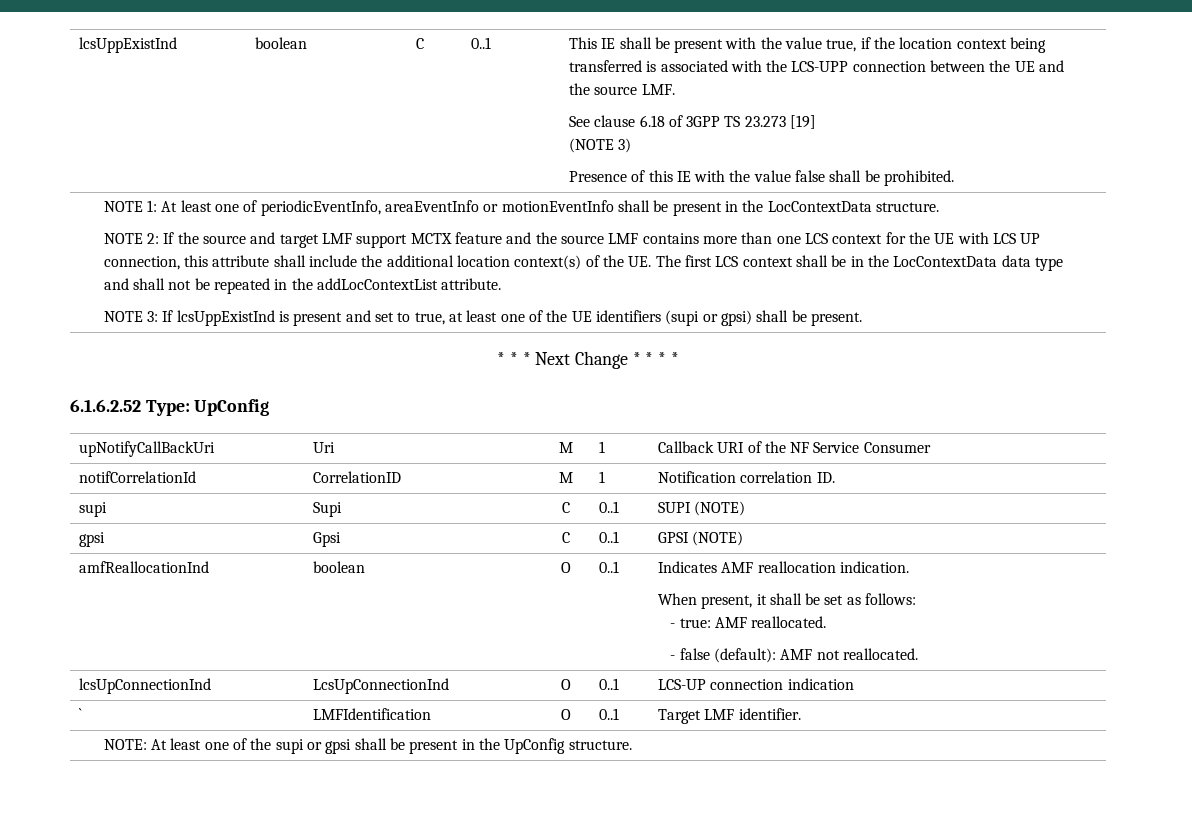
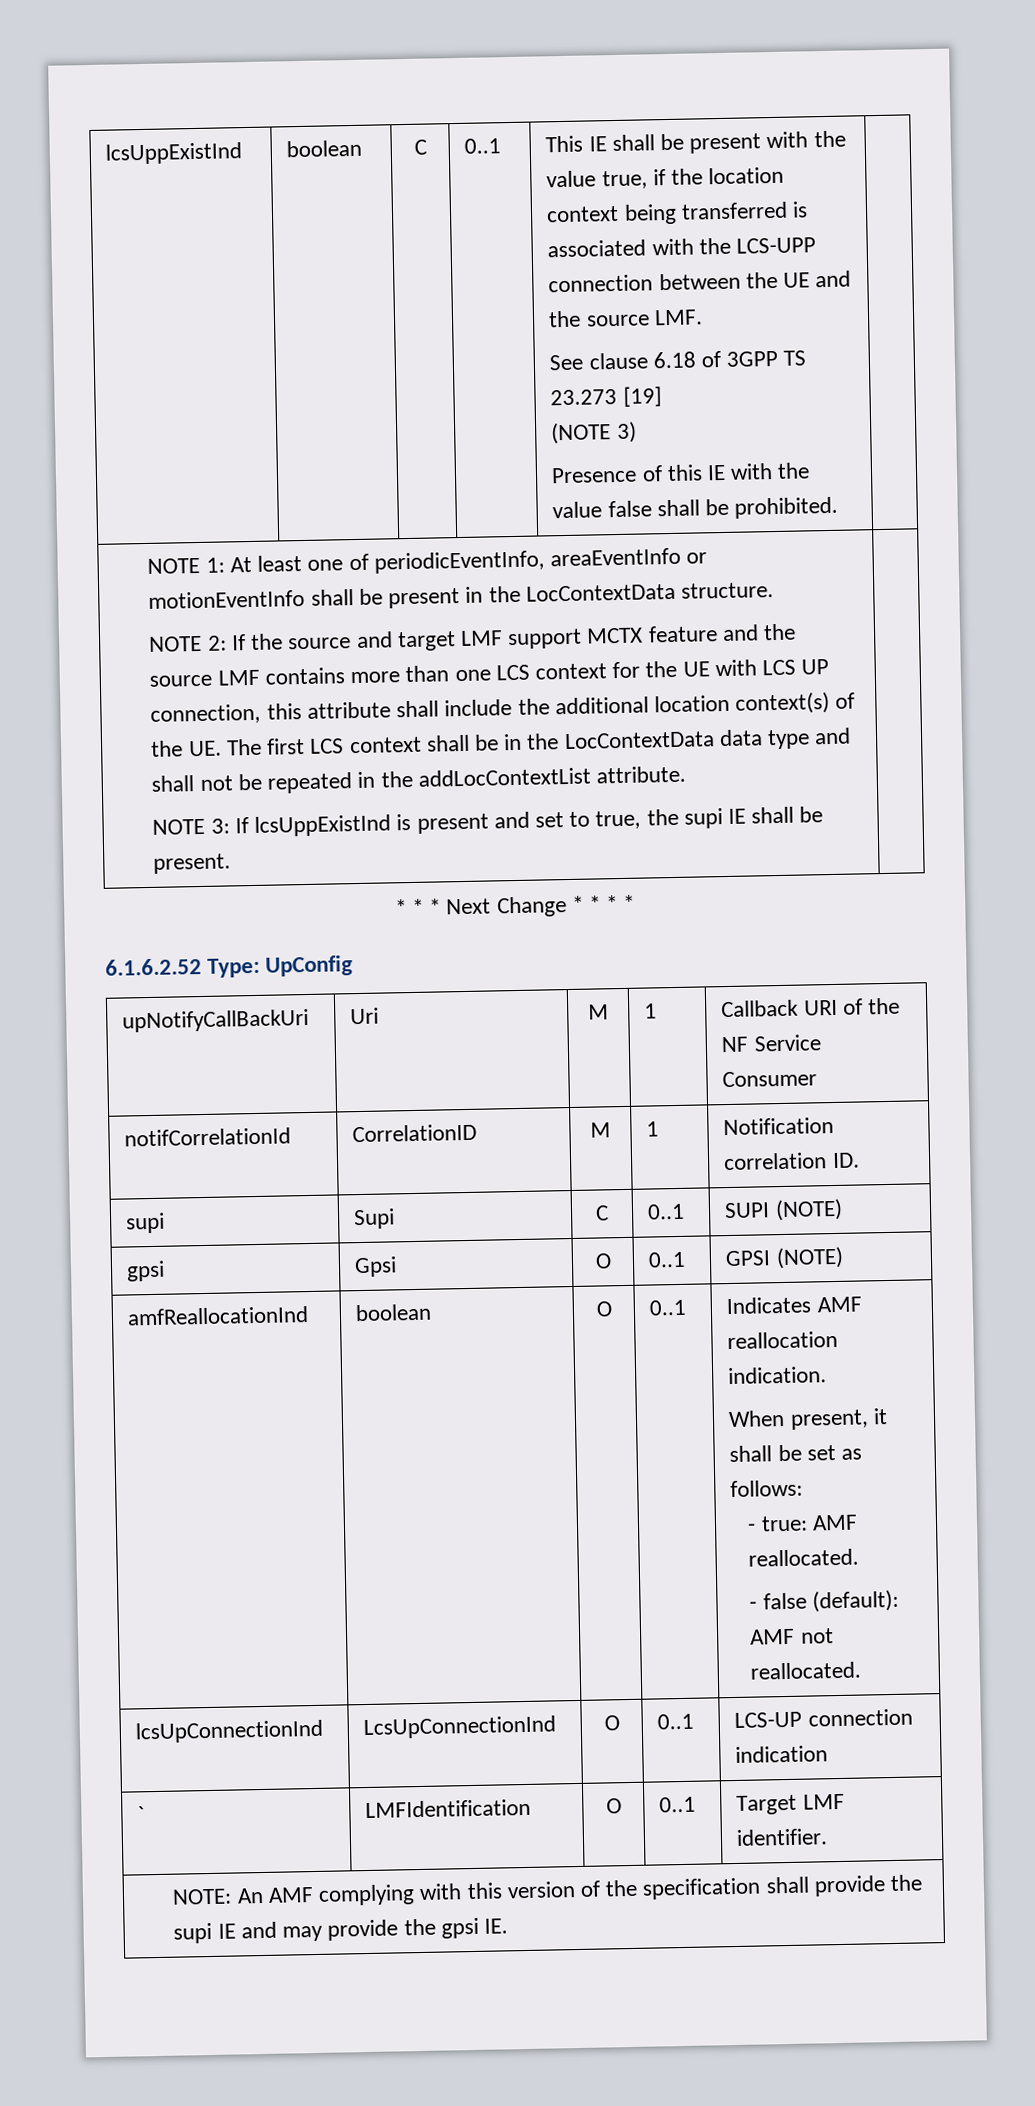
- NOTE 3: If lcsUppExistInd is present and set to true, at least one of the UE identifiers (supi or gpsi) shall be present.
+ NOTE 3: If lcsUppExistInd is present and set to true, the supi IE shall be present.
- gpsi | Gpsi | C | 0..1 | GPSI (NOTE)
+ gpsi | Gpsi | O | 0..1 | GPSI (NOTE)
- NOTE: At least one of the supi or gpsi shall be present in the UpConfig structure.
+ NOTE: An AMF complying with this version of the specification shall provide the supi IE and may provide the gpsi IE.

